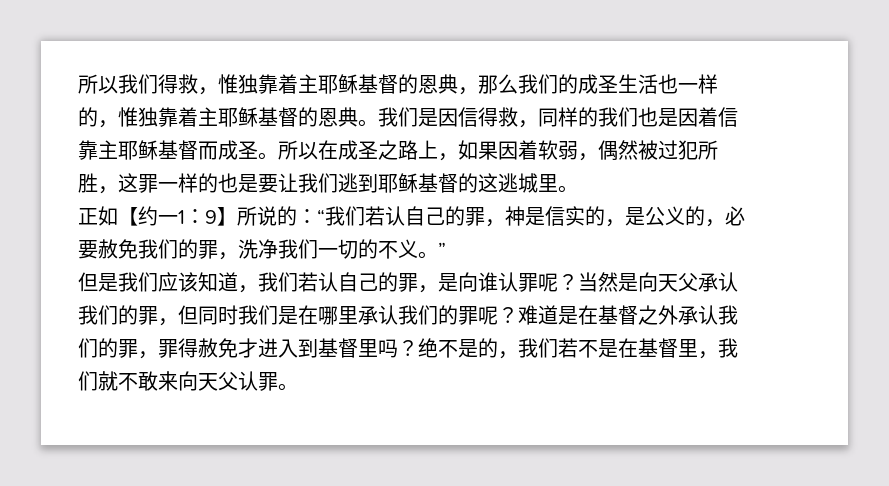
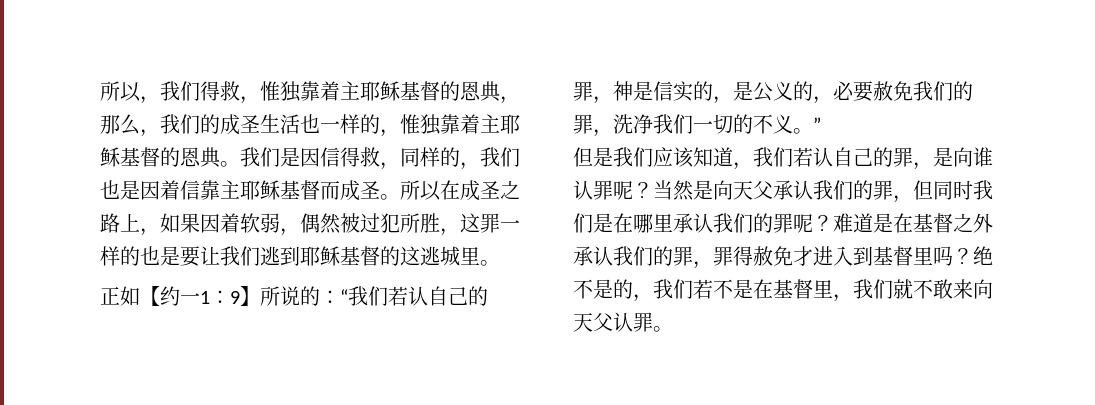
- 所以我们得救，惟独靠着主耶稣基督的恩典，那么我们的成圣生活也一样的，惟独靠着主耶稣基督的恩典。
+ 所以，我们得救，惟独靠着主耶稣基督的恩典，那么，我们的成圣生活也一样的，惟独靠着主耶稣基督的恩典。
- 我们是因信得救，同样的我们也是因着信靠主耶稣基督而成圣。
+ 我们是因信得救，同样的，我们也是因着信靠主耶稣基督而成圣。

